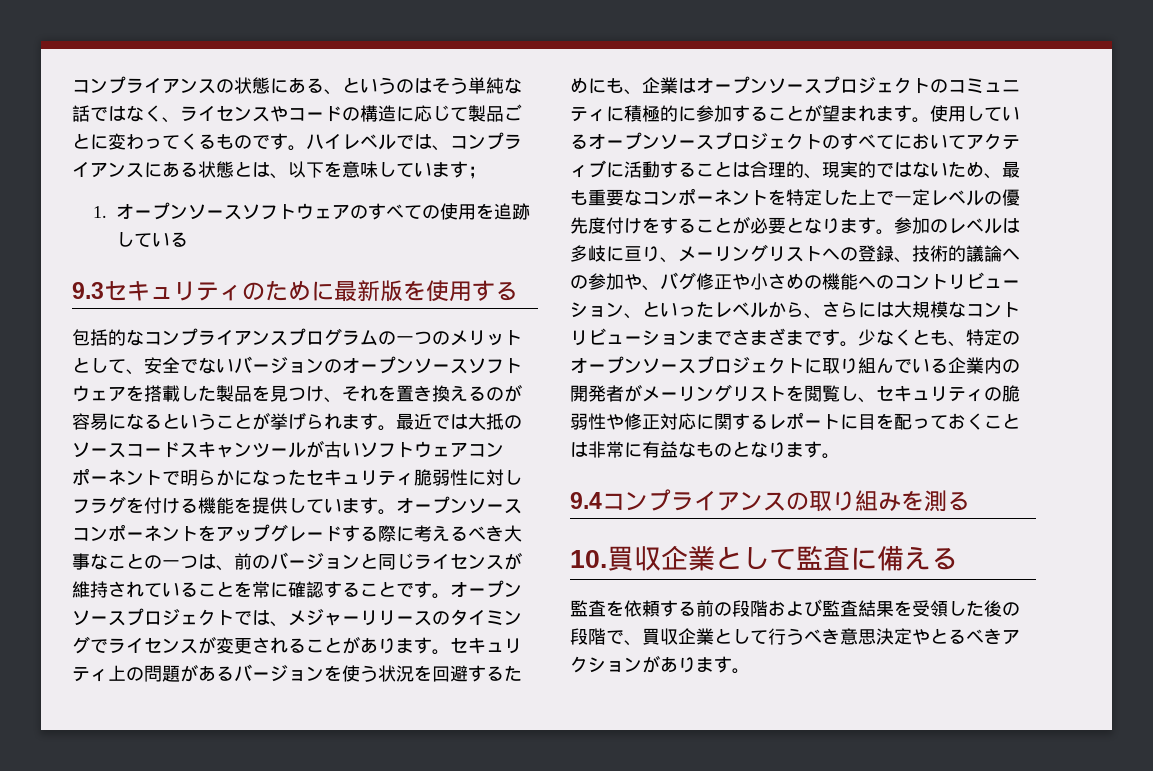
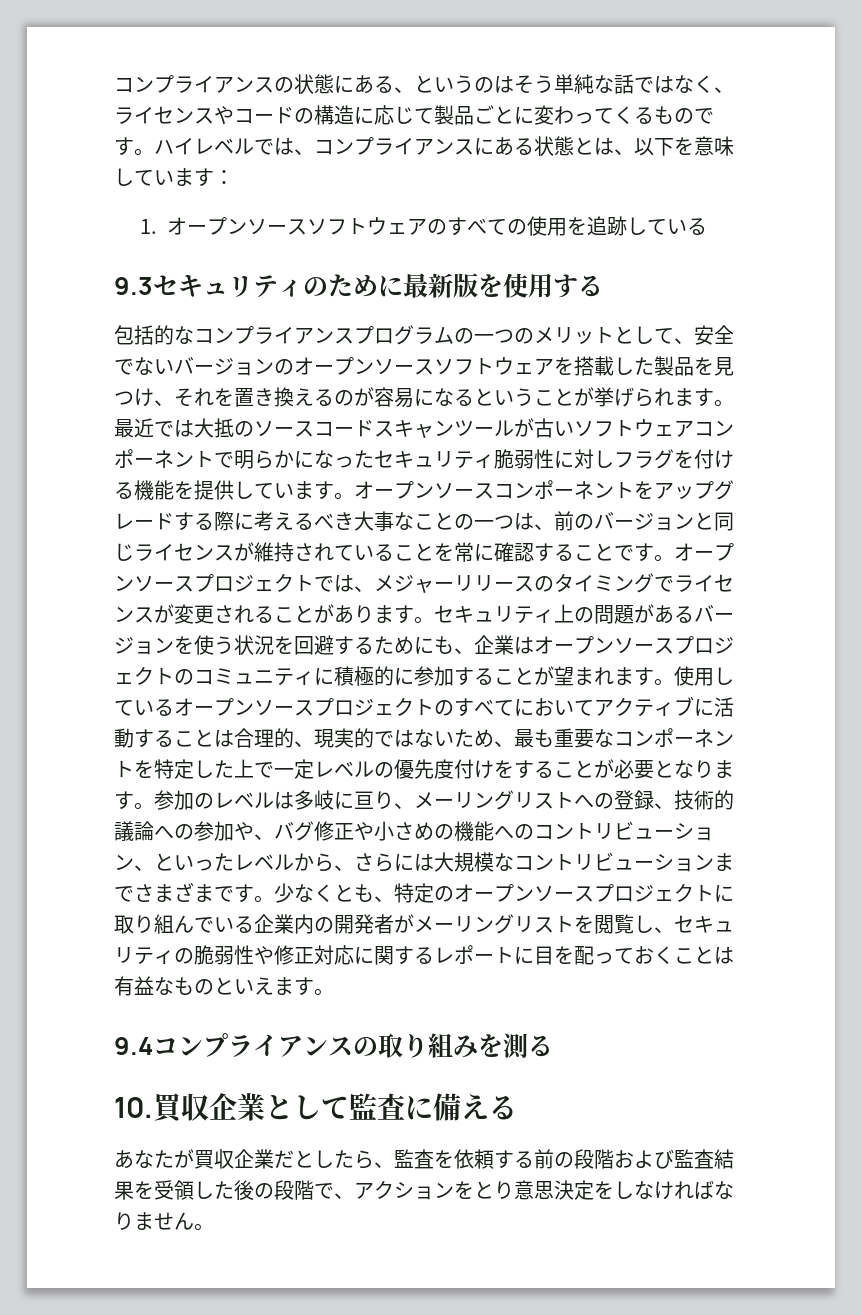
- ハイレベルでは、コンプライアンスにある状態とは、以下を意味しています；
+ ハイレベルでは、コンプライアンスにある状態とは、以下を意味しています：
- 少なくとも、特定のオープンソースプロジェクトに取り組んでいる企業内の開発者がメーリングリストを閲覧し、セキュリティの脆弱性や修正対応に関するレポートに目を配っておくことは非常に有益なものとなります。
+ 少なくとも、特定のオープンソースプロジェクトに取り組んでいる企業内の開発者がメーリングリストを閲覧し、セキュリティの脆弱性や修正対応に関するレポートに目を配っておくことは有益なものといえます。
- 監査を依頼する前の段階および監査結果を受領した後の段階で、買収企業として行うべき意思決定やとるべきアクションがあります。
+ あなたが買収企業だとしたら、監査を依頼する前の段階および監査結果を受領した後の段階で、アクションをとり意思決定をしなければなりません。

